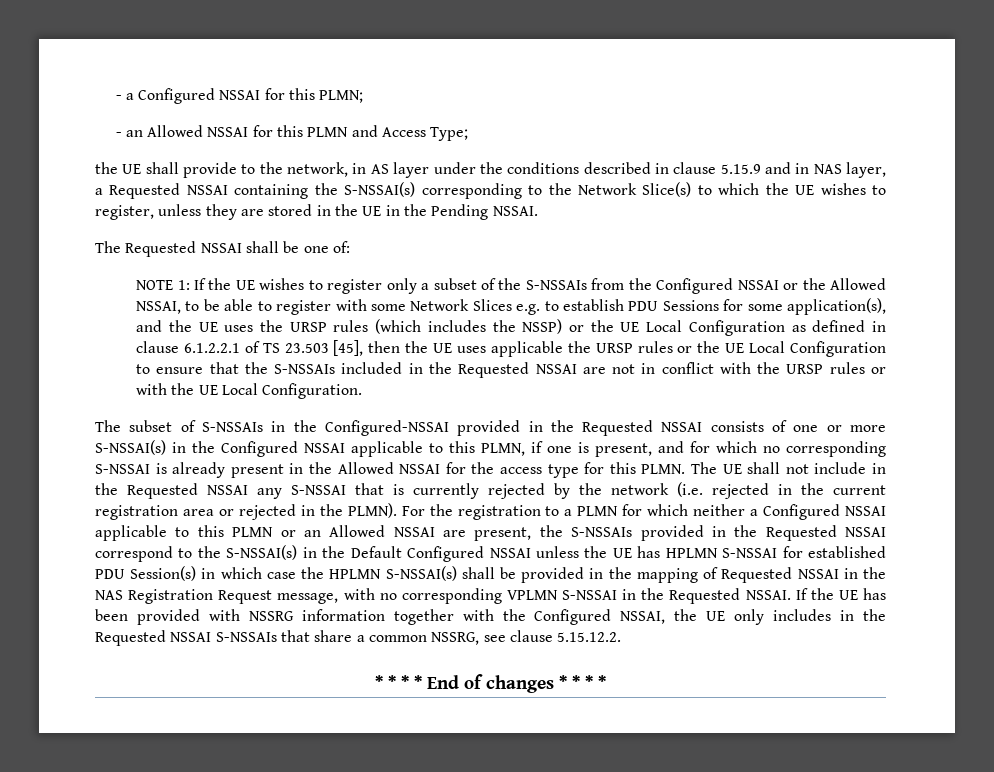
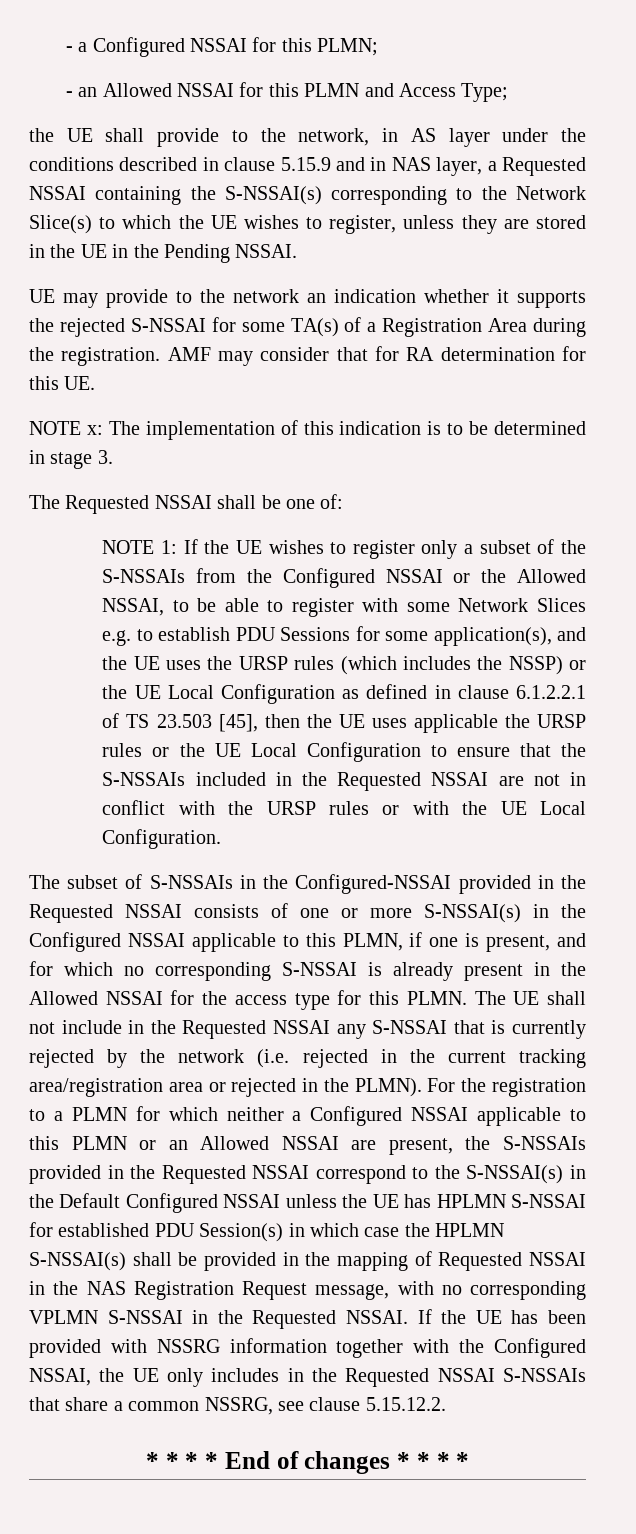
+ UE may provide to the network an indication whether it supports the rejected S-NSSAI for some TA(s) of a Registration Area during the registration. AMF may consider that for RA determination for this UE.
+ NOTE x: The implementation of this indication is to be determined in stage 3.
- The UE shall not include in the Requested NSSAI any S-NSSAI that is currently rejected by the network (i.e. rejected in the current registration area or rejected in the PLMN).
+ The UE shall not include in the Requested NSSAI any S-NSSAI that is currently rejected by the network (i.e. rejected in the current tracking area/registration area or rejected in the PLMN).

